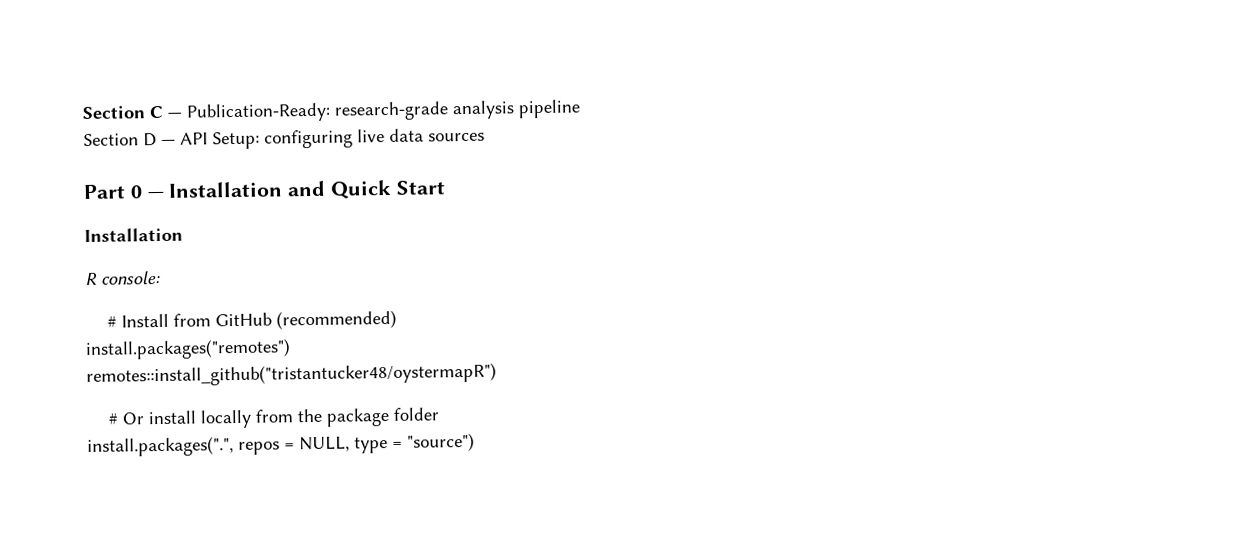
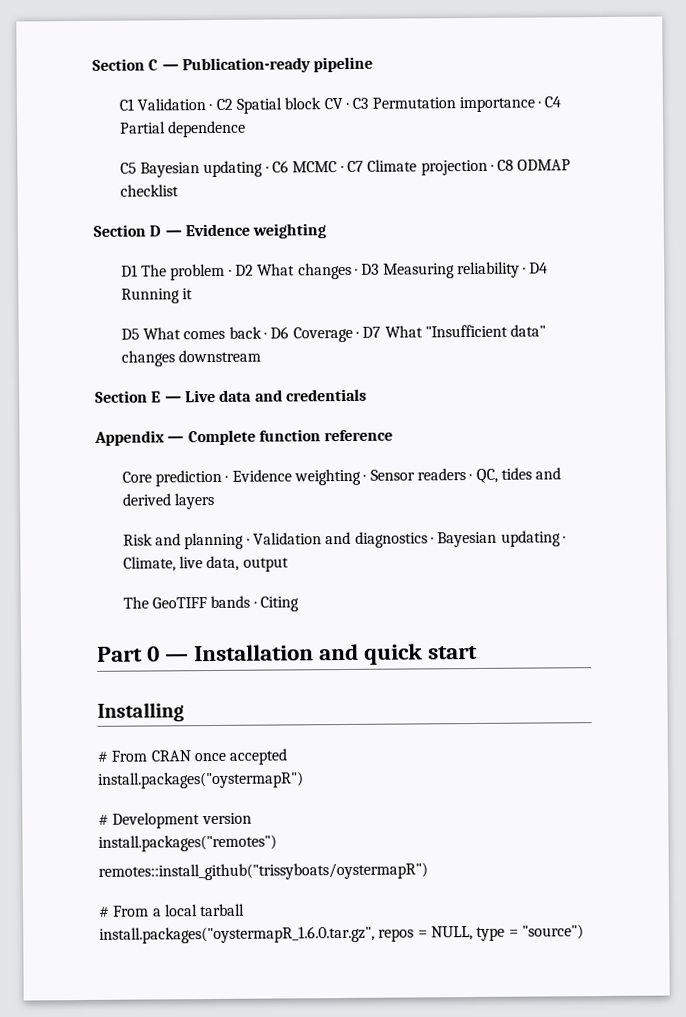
- Section C — Publication-Ready: research-grade analysis pipeline
- Section D — API Setup: configuring live data sources
+ Section C — Publication-ready pipeline
+ C1 Validation · C2 Spatial block CV · C3 Permutation importance · C4 Partial dependence
+ C5 Bayesian updating · C6 MCMC · C7 Climate projection · C8 ODMAP checklist
+ Section D — Evidence weighting
+ D1 The problem · D2 What changes · D3 Measuring reliability · D4 Running it
+ D5 What comes back · D6 Coverage · D7 What "Insufficient data" changes downstream
+ Section E — Live data and credentials
+ Appendix — Complete function reference
+ Core prediction · Evidence weighting · Sensor readers · QC, tides and derived layers
+ Risk and planning · Validation and diagnostics · Bayesian updating · Climate, live data, output
+ The GeoTIFF bands · Citing
- Part 0 — Installation and Quick Start
- Installation
- R console:
- # Install from GitHub (recommended)
+ Part 0 — Installation and quick start
+ Installing
+ # From CRAN once accepted
+ install.packages("oystermapR")
+ # Development version
- remotes::install_github("tristantucker48/oystermapR")
- # Or install locally from the package folder
- install.packages(".", repos = NULL, type = "source")
+ remotes::install_github("trissyboats/oystermapR")
+ # From a local tarball
+ install.packages("oystermapR_1.6.0.tar.gz", repos = NULL, type = "source")

